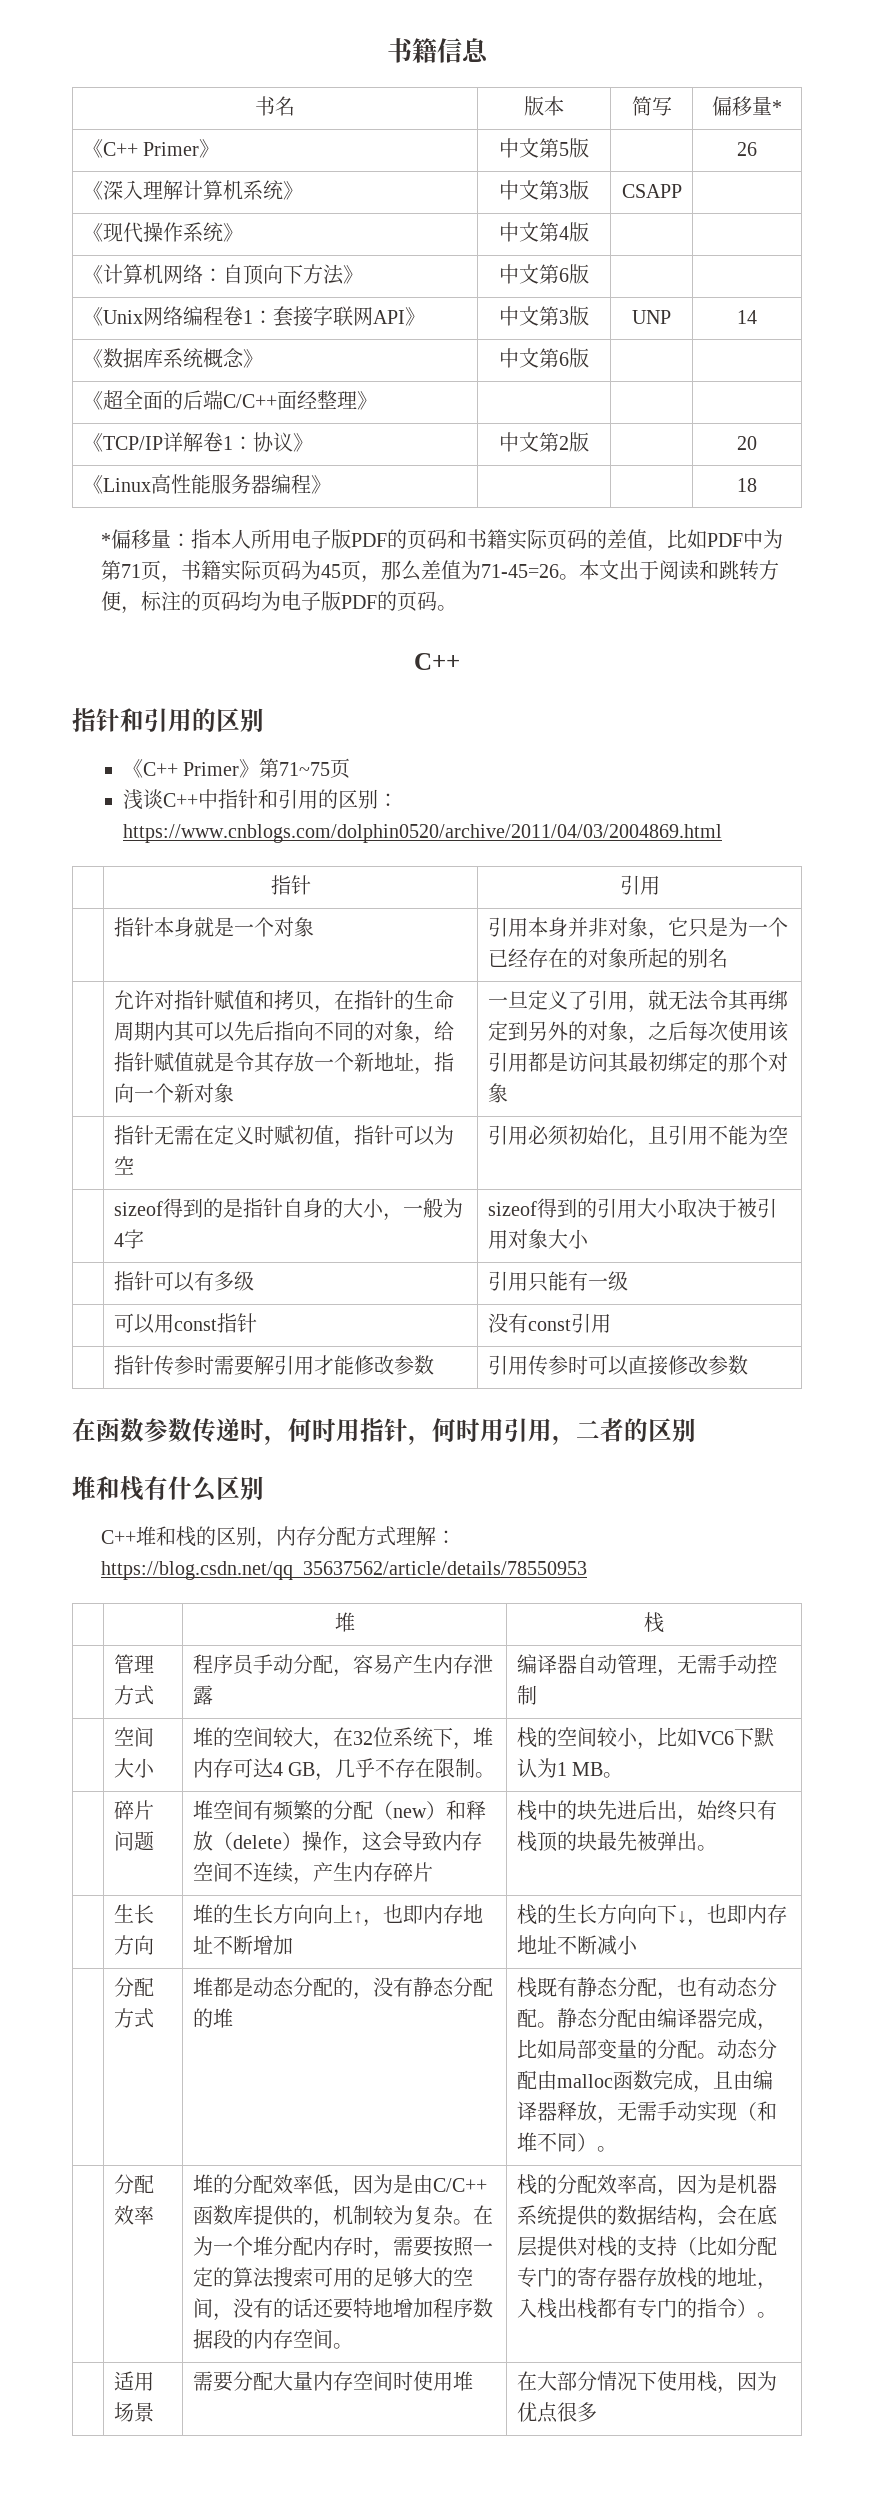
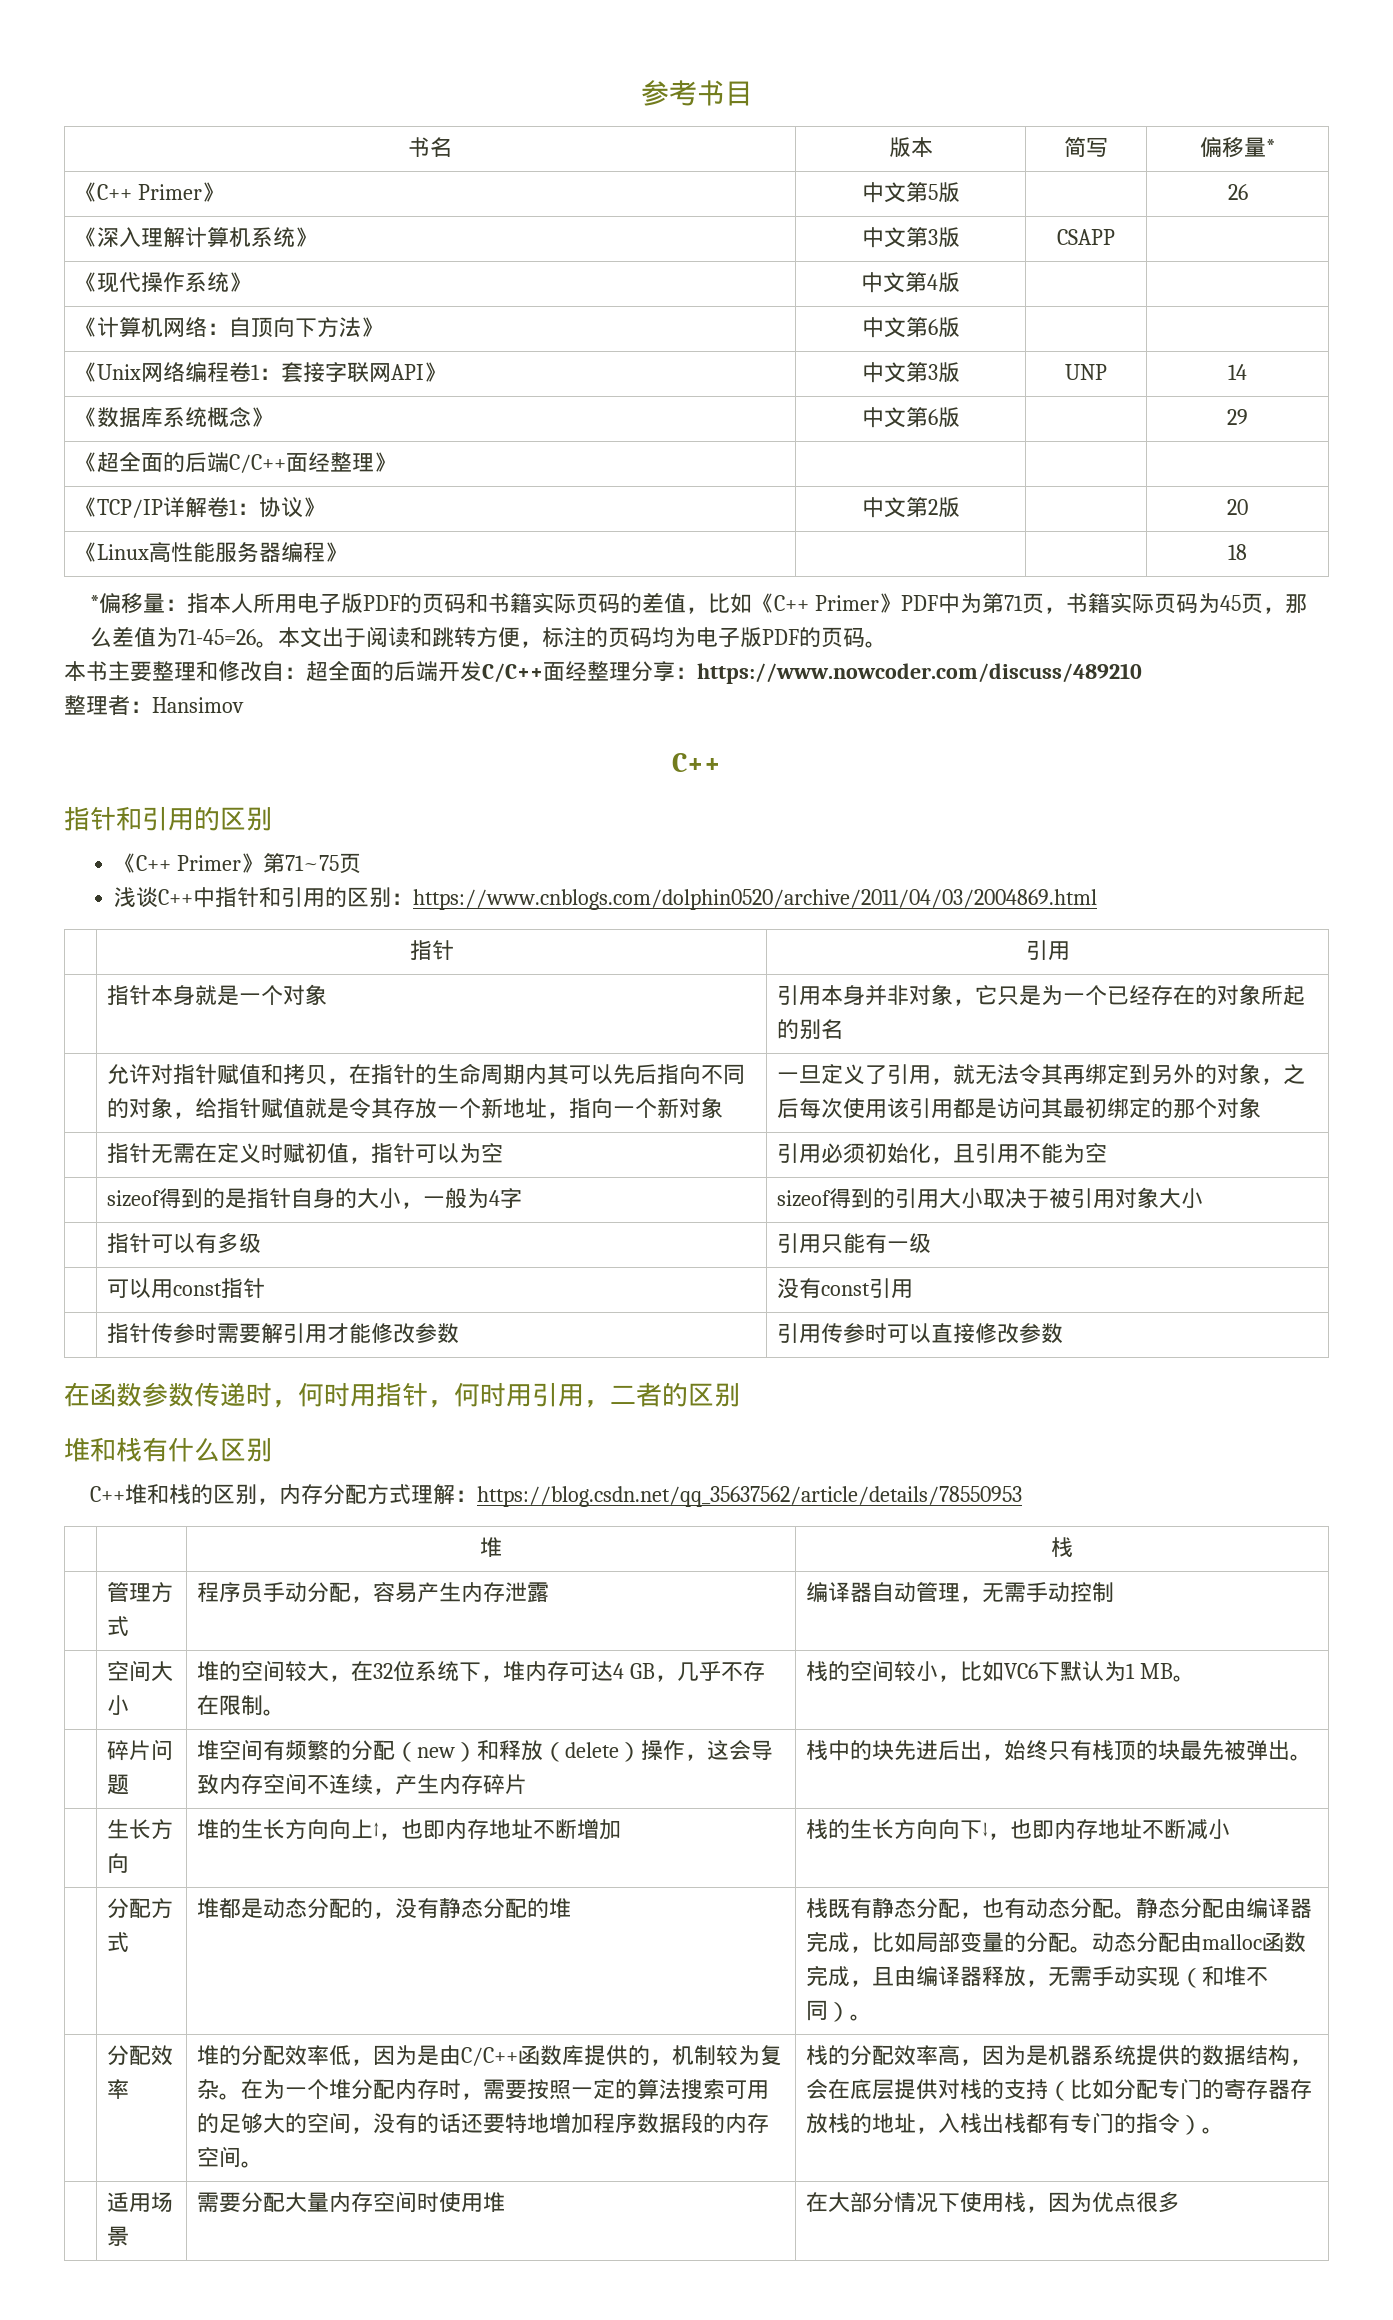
- 书籍信息
+ 参考书目
- 《数据库系统概念》 | 中文第6版 | |
+ 《数据库系统概念》 | 中文第6版 | | 29
- *偏移量：指本人所用电子版PDF的页码和书籍实际页码的差值，比如PDF中为第71页，书籍实际页码为45页，那么差值为71-45=26。
+ *偏移量：指本人所用电子版PDF的页码和书籍实际页码的差值，比如《C++ Primer》PDF中为第71页，书籍实际页码为45页，那么差值为71-45=26。
+ 本书主要整理和修改自：超全面的后端开发C/C++面经整理分享：https://www.nowcoder.com/discuss/489210
+ 整理者：Hansimov

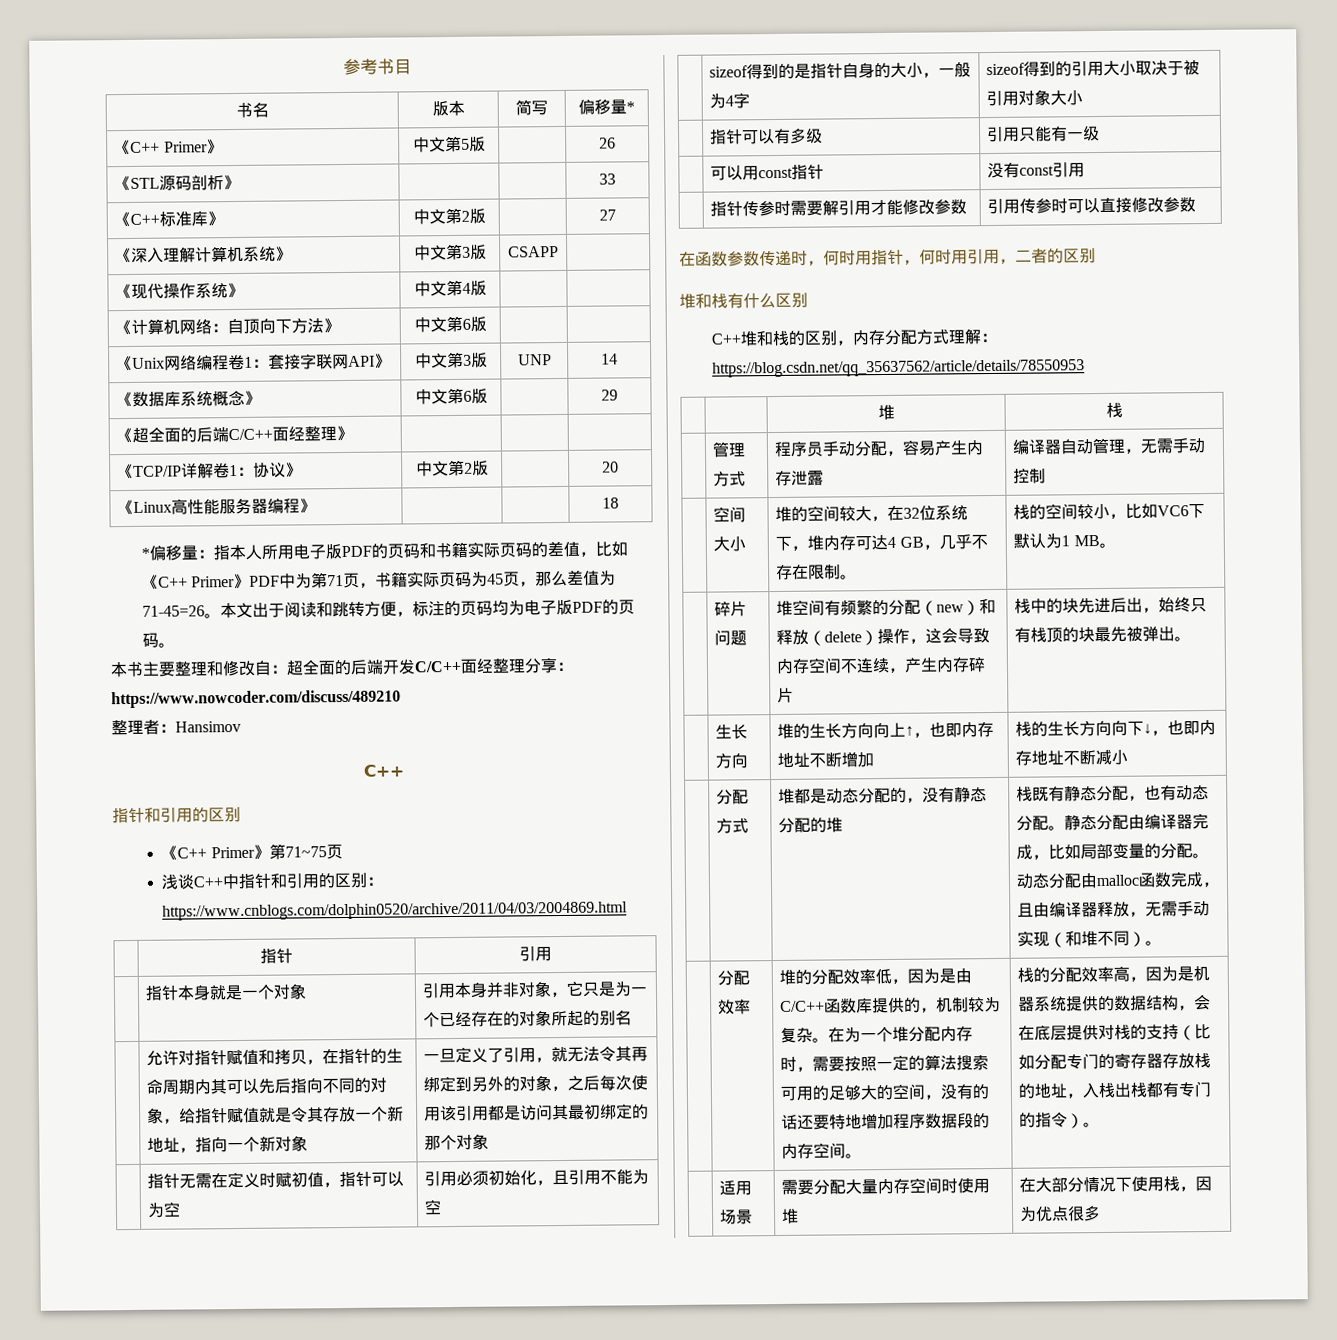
+ 《STL源码剖析》 | | | 33
+ 《C++标准库》 | 中文第2版 | | 27

